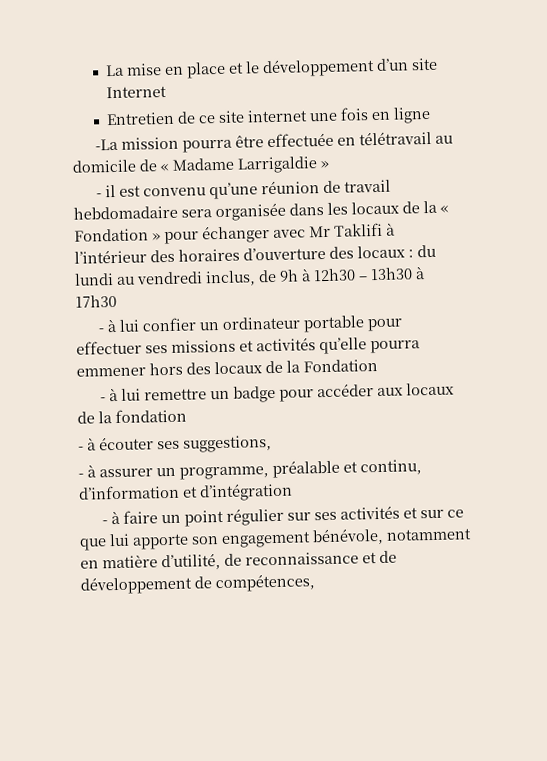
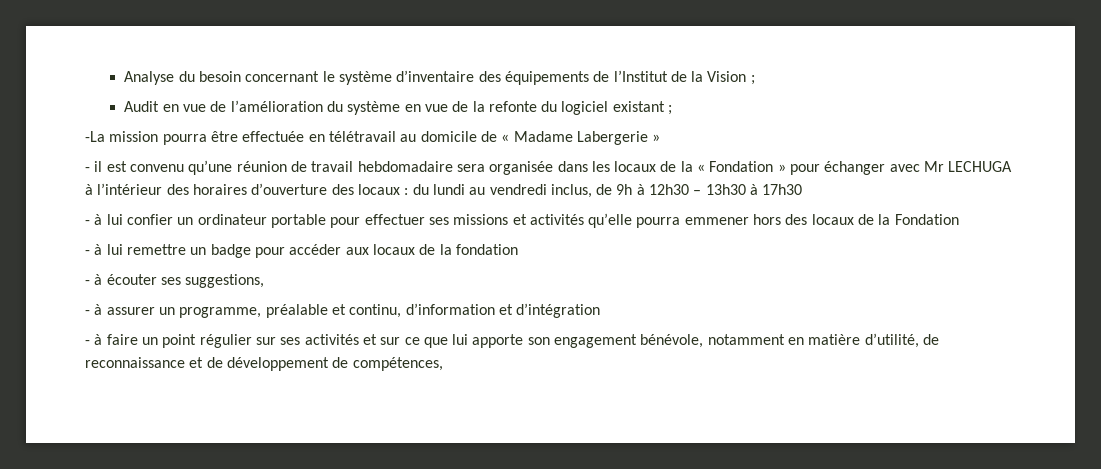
- La mise en place et le développement d’un site Internet
- Entretien de ce site internet une fois en ligne
+ Analyse du besoin concernant le système d’inventaire des équipements de l’Institut de la Vision ;
+ Audit en vue de l’amélioration du système en vue de la refonte du logiciel existant ;
- -La mission pourra être effectuée en télétravail au domicile de « Madame Larrigaldie »
+ -La mission pourra être effectuée en télétravail au domicile de « Madame Labergerie »
- - il est convenu qu’une réunion de travail hebdomadaire sera organisée dans les locaux de la « Fondation » pour échanger avec Mr Taklifi à l’intérieur des horaires d’ouverture des locaux : du lundi au vendredi inclus, de 9h à 12h30 – 13h30 à 17h30
+ - il est convenu qu’une réunion de travail hebdomadaire sera organisée dans les locaux de la « Fondation » pour échanger avec Mr LECHUGA à l’intérieur des horaires d’ouverture des locaux : du lundi au vendredi inclus, de 9h à 12h30 – 13h30 à 17h30

